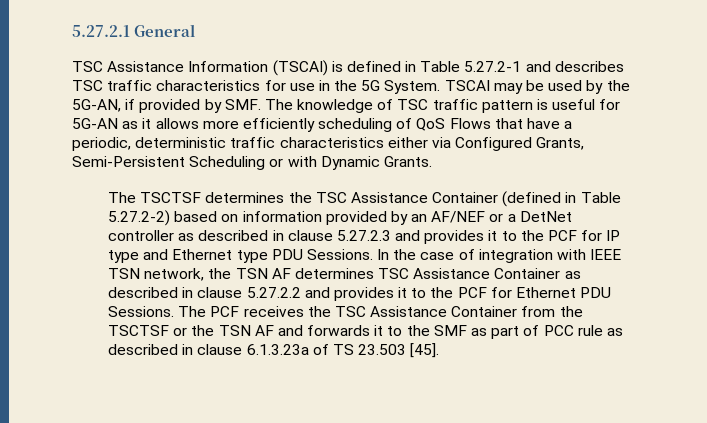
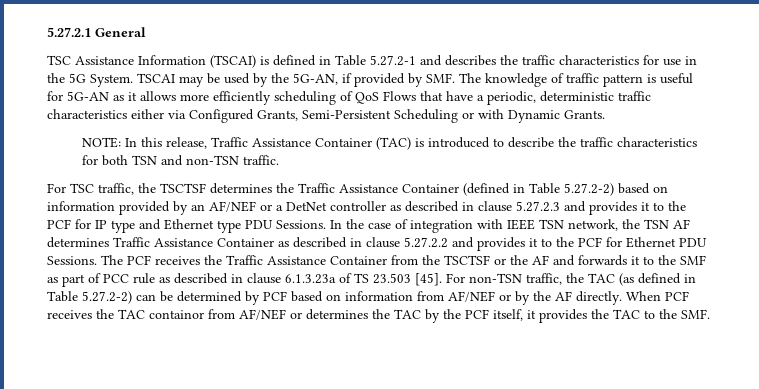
- TSC Assistance Information (TSCAI) is defined in Table 5.27.2-1 and describes TSC traffic characteristics for use in the 5G System.
+ TSC Assistance Information (TSCAI) is defined in Table 5.27.2-1 and describes the traffic characteristics for use in the 5G System.
- TSCAI may be used by the 5G-AN, if provided by SMF. The knowledge of TSC traffic pattern is useful for 5G-AN as it allows more efficiently scheduling of QoS Flows that have a periodic, deterministic traffic characteristics either via Configured Grants, Semi-Persistent Scheduling or with Dynamic Grants.
+ TSCAI may be used by the 5G-AN, if provided by SMF. The knowledge of traffic pattern is useful for 5G-AN as it allows more efficiently scheduling of QoS Flows that have a periodic, deterministic traffic characteristics either via Configured Grants, Semi-Persistent Scheduling or with Dynamic Grants.
- The TSCTSF determines the TSC Assistance Container (defined in Table 5.27.2-2) based on information provided by an AF/NEF or a DetNet controller as described in clause 5.27.2.3 and provides it to the PCF for IP type and Ethernet type PDU Sessions.
+ NOTE: In this release, Traffic Assistance Container (TAC) is introduced to describe the traffic characteristics for both TSN and non-TSN traffic.
+ For TSC traffic, the TSCTSF determines the Traffic Assistance Container (defined in Table 5.27.2-2) based on information provided by an AF/NEF or a DetNet controller as described in clause 5.27.2.3 and provides it to the PCF for IP type and Ethernet type PDU Sessions.
- In the case of integration with IEEE TSN network, the TSN AF determines TSC Assistance Container as described in clause 5.27.2.2 and provides it to the PCF for Ethernet PDU Sessions.
+ In the case of integration with IEEE TSN network, the TSN AF determines Traffic Assistance Container as described in clause 5.27.2.2 and provides it to the PCF for Ethernet PDU Sessions.
- The PCF receives the TSC Assistance Container from the TSCTSF or the TSN AF and forwards it to the SMF as part of PCC rule as described in clause 6.1.3.23a of TS 23.503 [45].
+ The PCF receives the Traffic Assistance Container from the TSCTSF or the AF and forwards it to the SMF as part of PCC rule as described in clause 6.1.3.23a of TS 23.503 [45].
+ For non-TSN traffic, the TAC (as defined in Table 5.27.2-2) can be determined by PCF based on information from AF/NEF or by the AF directly. When PCF receives the TAC containor from AF/NEF or determines the TAC by the PCF itself, it provides the TAC to the SMF.

